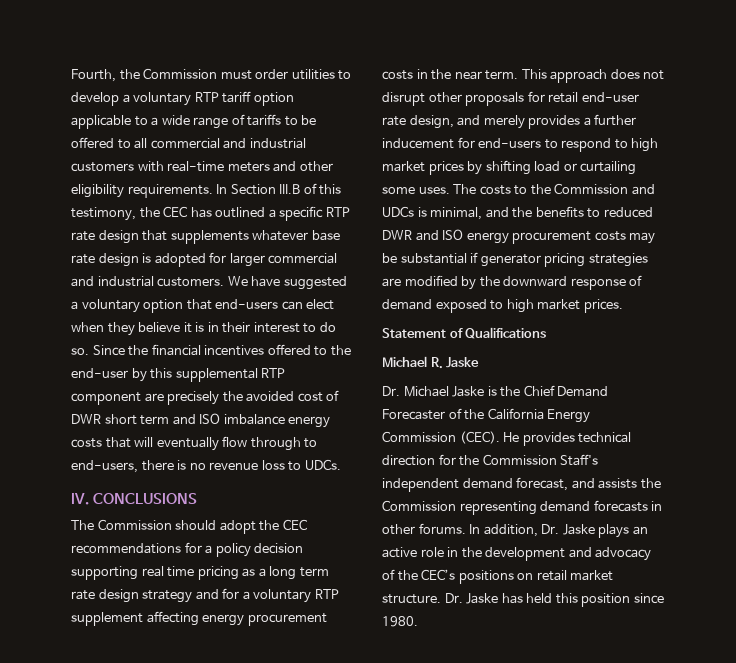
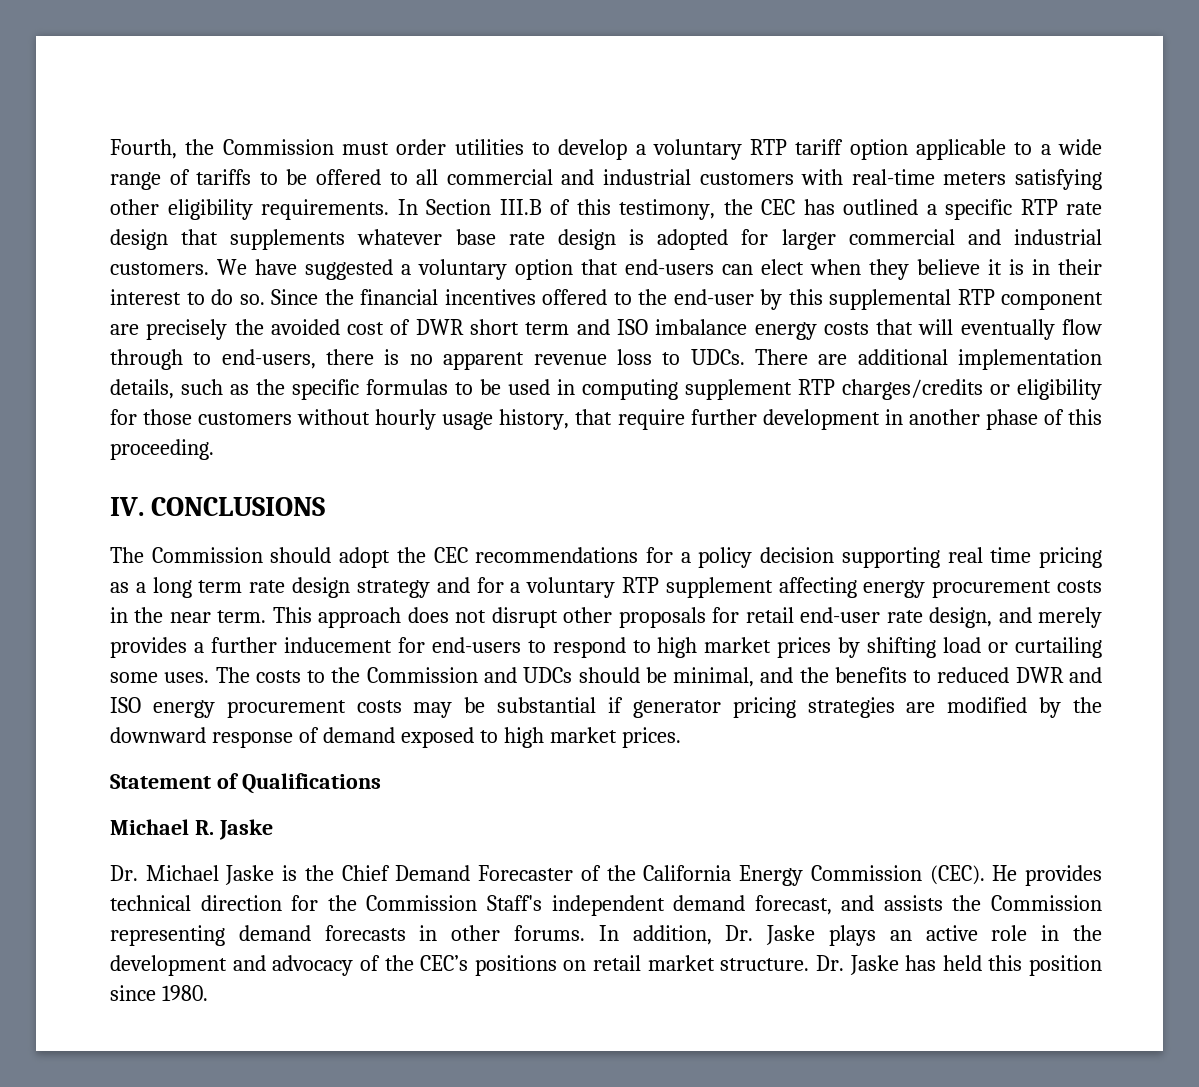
- Fourth, the Commission must order utilities to develop a voluntary RTP tariff option applicable to a wide range of tariffs to be offered to all commercial and industrial customers with real-time meters and other eligibility requirements.
+ Fourth, the Commission must order utilities to develop a voluntary RTP tariff option applicable to a wide range of tariffs to be offered to all commercial and industrial customers with real-time meters satisfying other eligibility requirements.
- Since the financial incentives offered to the end-user by this supplemental RTP component are precisely the avoided cost of DWR short term and ISO imbalance energy costs that will eventually flow through to end-users, there is no revenue loss to UDCs.
+ Since the financial incentives offered to the end-user by this supplemental RTP component are precisely the avoided cost of DWR short term and ISO imbalance energy costs that will eventually flow through to end-users, there is no apparent revenue loss to UDCs. There are additional implementation details, such as the specific formulas to be used in computing supplement RTP charges/credits or eligibility for those customers without hourly usage history, that require further development in another phase of this proceeding.
- The costs to the Commission and UDCs is minimal, and the benefits to reduced DWR and ISO energy procurement costs may be substantial if generator pricing strategies are modified by the downward response of demand exposed to high market prices.
+ The costs to the Commission and UDCs should be minimal, and the benefits to reduced DWR and ISO energy procurement costs may be substantial if generator pricing strategies are modified by the downward response of demand exposed to high market prices.

